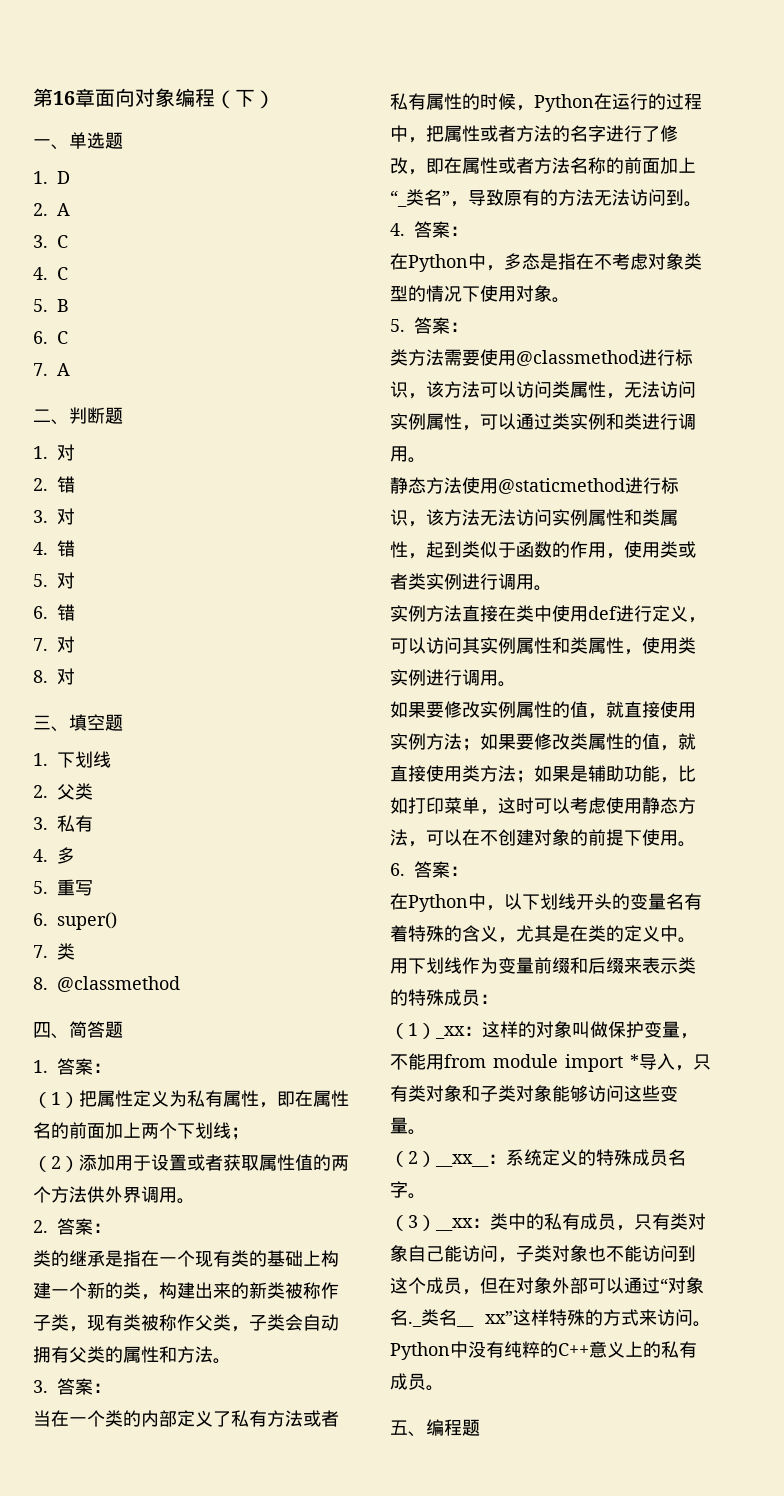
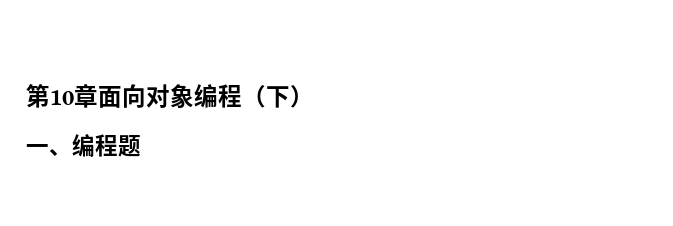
- 第16章面向对象编程（下）
+ 第10章面向对象编程（下）
- 一、单选题
- 1. D
- 2. A
- 3. C
- 4. C
- 5. B
- 6. C
- 7. A
- 二、判断题
- 1.对
- 2.错
- 3.对
- 4.错
- 5.对
- 6.错
- 7.对
- 8.对
- 三、填空题
- 1.下划线
- 2.父类
- 3.私有
- 4.多
- 5.重写
- 6. super()
- 7.类
- 8. @classmethod
- 四、简答题
- 1.答案：
- （1）把属性定义为私有属性，即在属性名的前面加上两个下划线；
- （2）添加用于设置或者获取属性值的两个方法供外界调用。
- 2.答案：
- 类的继承是指在一个现有类的基础上构建一个新的类，构建出来的新类被称作子类，现有类被称作父类，子类会自动拥有父类的属性和方法。
- 3.答案：
- 当在一个类的内部定义了私有方法或者私有属性的时候，Python在运行的过程中，把属性或者方法的名字进行了修改，即在属性或者方法名称的前面加上“_类名”，导致原有的方法无法访问到。
- 4.答案：
- 在Python中，多态是指在不考虑对象类型的情况下使用对象。
- 5.答案：
- 类方法需要使用@classmethod进行标识，该方法可以访问类属性，无法访问实例属性，可以通过类实例和类进行调用。
- 静态方法使用@staticmethod进行标识，该方法无法访问实例属性和类属性，起到类似于函数的作用，使用类或者类实例进行调用。
- 实例方法直接在类中使用def进行定义，可以访问其实例属性和类属性，使用类实例进行调用。
- 如果要修改实例属性的值，就直接使用实例方法；如果要修改类属性的值，就直接使用类方法；如果是辅助功能，比如打印菜单，这时可以考虑使用静态方法，可以在不创建对象的前提下使用。
- 6.答案：
- 在Python中，以下划线开头的变量名有着特殊的含义，尤其是在类的定义中。用下划线作为变量前缀和后缀来表示类的特殊成员：
- （1）_xx：这样的对象叫做保护变量，不能用from module import *导入，只有类对象和子类对象能够访问这些变量。
- （2）__xx__：系统定义的特殊成员名字。
- （3）__xx：类中的私有成员，只有类对象自己能访问，子类对象也不能访问到这个成员，但在对象外部可以通过“对象名._类名__ xx”这样特殊的方式来访问。Python中没有纯粹的C++意义上的私有成员。
- 五、编程题
+ 一、编程题

